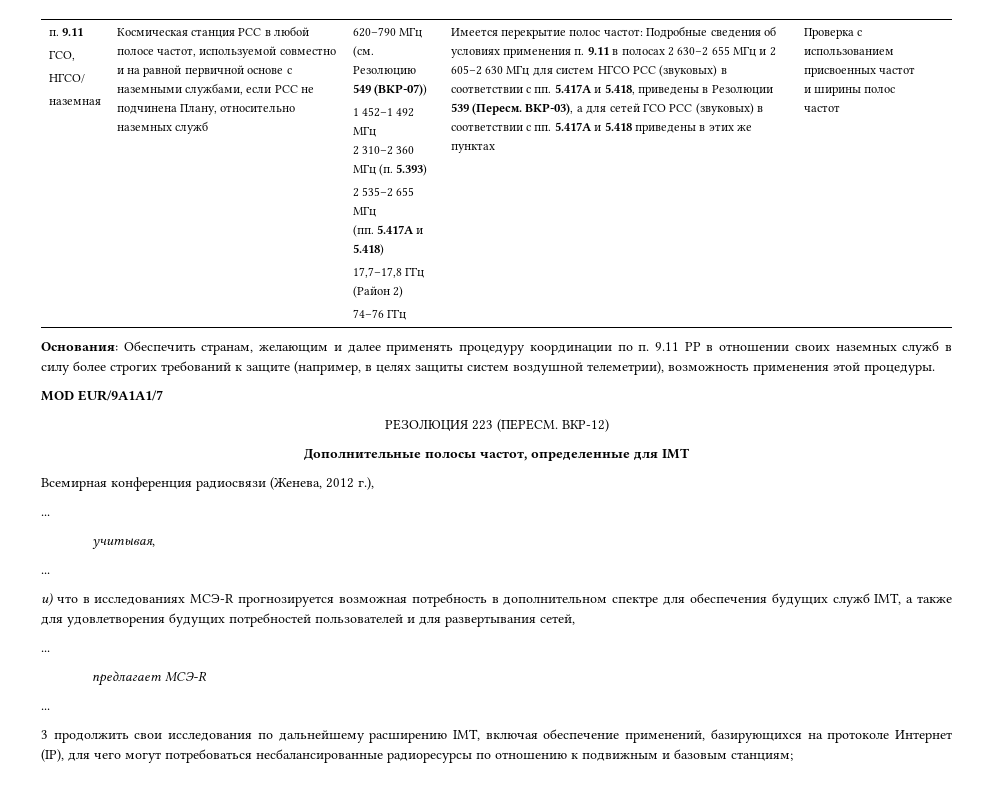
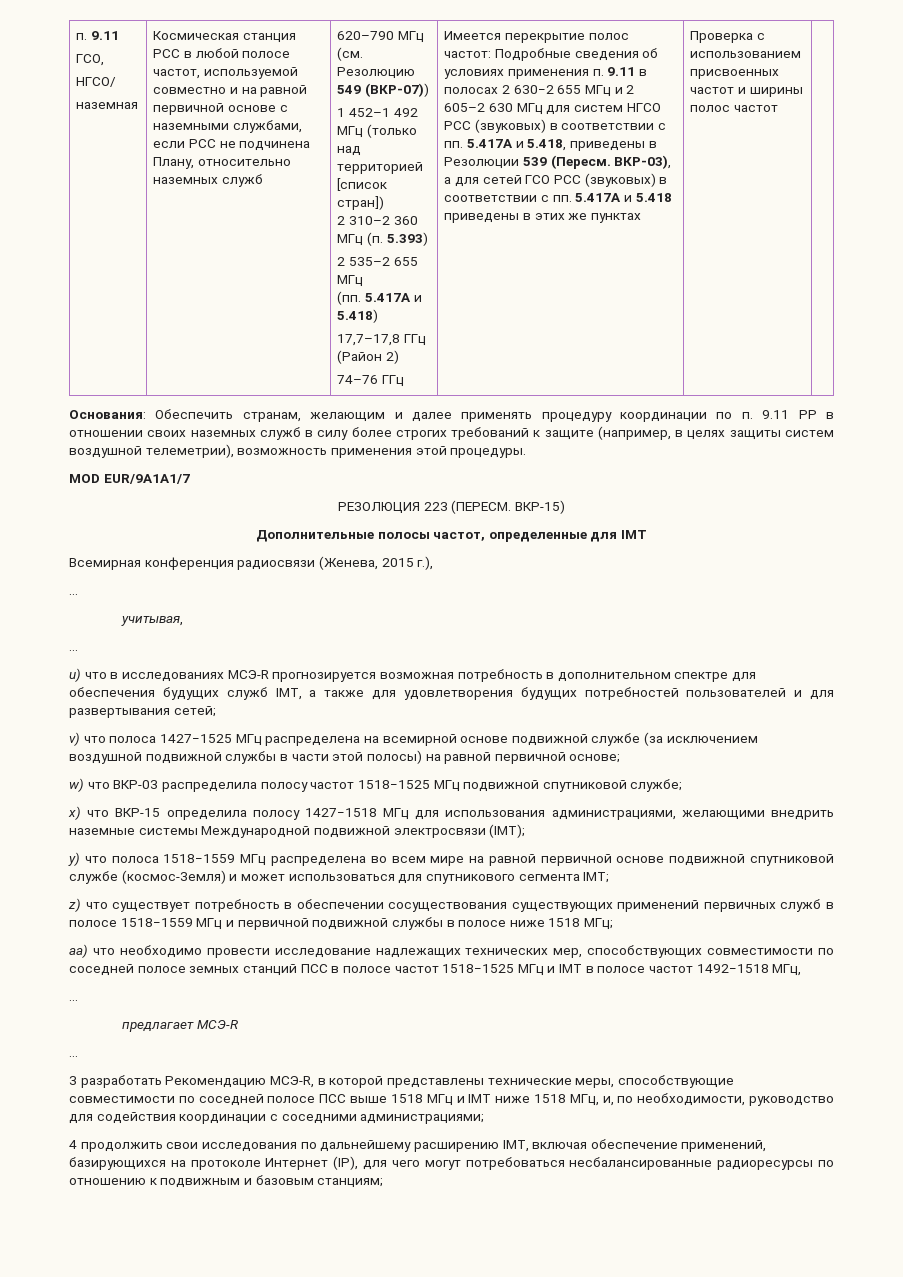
- 1 452–1 492 МГц
+ 1 452–1 492 МГц (только над территорией [список стран])
- ВКР-12)
+ ВКР-15)
- Всемирная конференция радиосвязи (Женева, 2012 г.),
+ Всемирная конференция радиосвязи (Женева, 2015 г.),
- u) что в исследованиях МСЭ-R прогнозируется возможная потребность в дополнительном спектре для обеспечения будущих служб IMT, а также для удовлетворения будущих потребностей пользователей и для развертывания сетей,
+ u) что в исследованиях МСЭ-R прогнозируется возможная потребность в дополнительном спектре для обеспечения будущих служб IMT, а также для удовлетворения будущих потребностей пользователей и для развертывания сетей;
+ v) что полоса 1427−1525 МГц распределена на всемирной основе подвижной службе (за исключением воздушной подвижной службы в части этой полосы) на равной первичной основе;
+ w) что ВКР-03 распределила полосу частот 1518−1525 МГц подвижной спутниковой службе;
+ x) что ВКР-15 определила полосу 1427−1518 МГц для использования администрациями, желающими внедрить наземные системы Международной подвижной электросвязи (IMT);
+ y) что полоса 1518−1559 МГц распределена во всем мире на равной первичной основе подвижной спутниковой службе (космос-Земля) и может использоваться для спутникового сегмента IMT;
+ z) что существует потребность в обеспечении сосуществования существующих применений первичных служб в полосе 1518−1559 МГц и первичной подвижной службы в полосе ниже 1518 МГц;
+ aa) что необходимо провести исследование надлежащих технических мер, способствующих совместимости по соседней полосе земных станций ПСС в полосе частот 1518−1525 МГц и IMT в полосе частот 1492−1518 МГц,
- 3 продолжить свои исследования по дальнейшему расширению IMT, включая обеспечение применений, базирующихся на протоколе Интернет (IP), для чего могут потребоваться несбалансированные радиоресурсы по отношению к подвижным и базовым станциям;
+ 3 разработать Рекомендацию МСЭ-R, в которой представлены технические меры, способствующие совместимости по соседней полосе ПСС выше 1518 МГц и IMT ниже 1518 МГц, и, по необходимости, руководство для содействия координации с соседними администрациями;
+ 4 продолжить свои исследования по дальнейшему расширению IMT, включая обеспечение применений, базирующихся на протоколе Интернет (IP), для чего могут потребоваться несбалансированные радиоресурсы по отношению к подвижным и базовым станциям;

